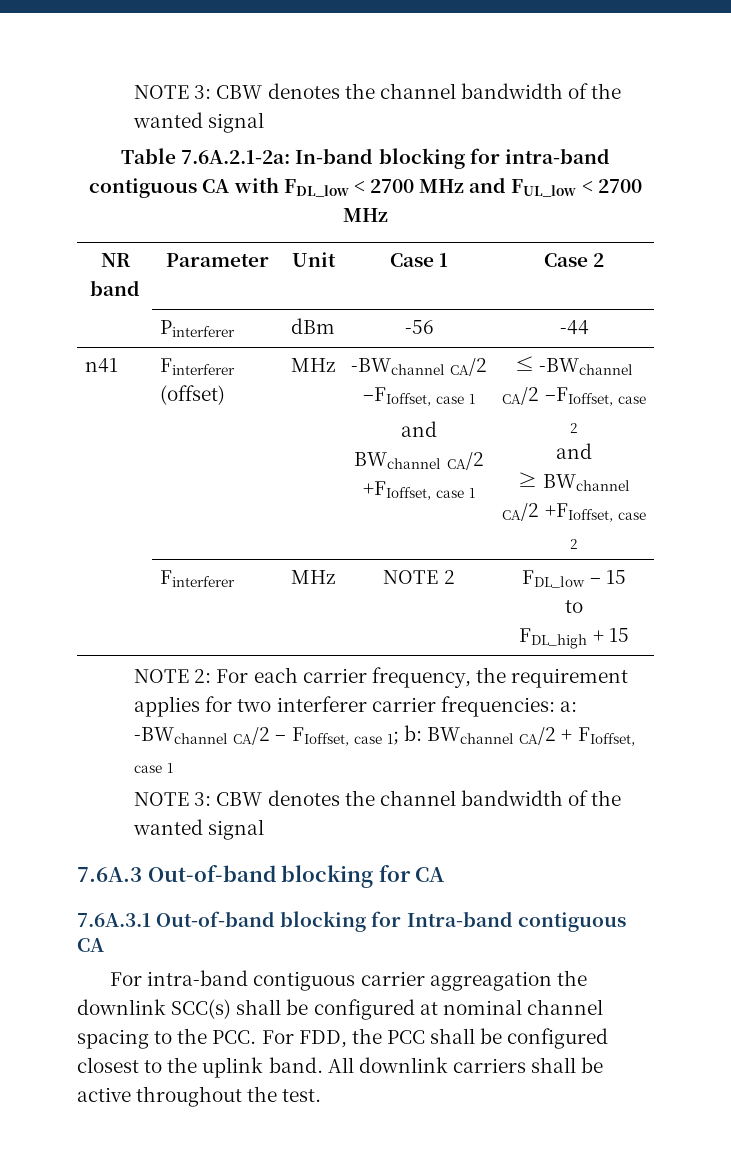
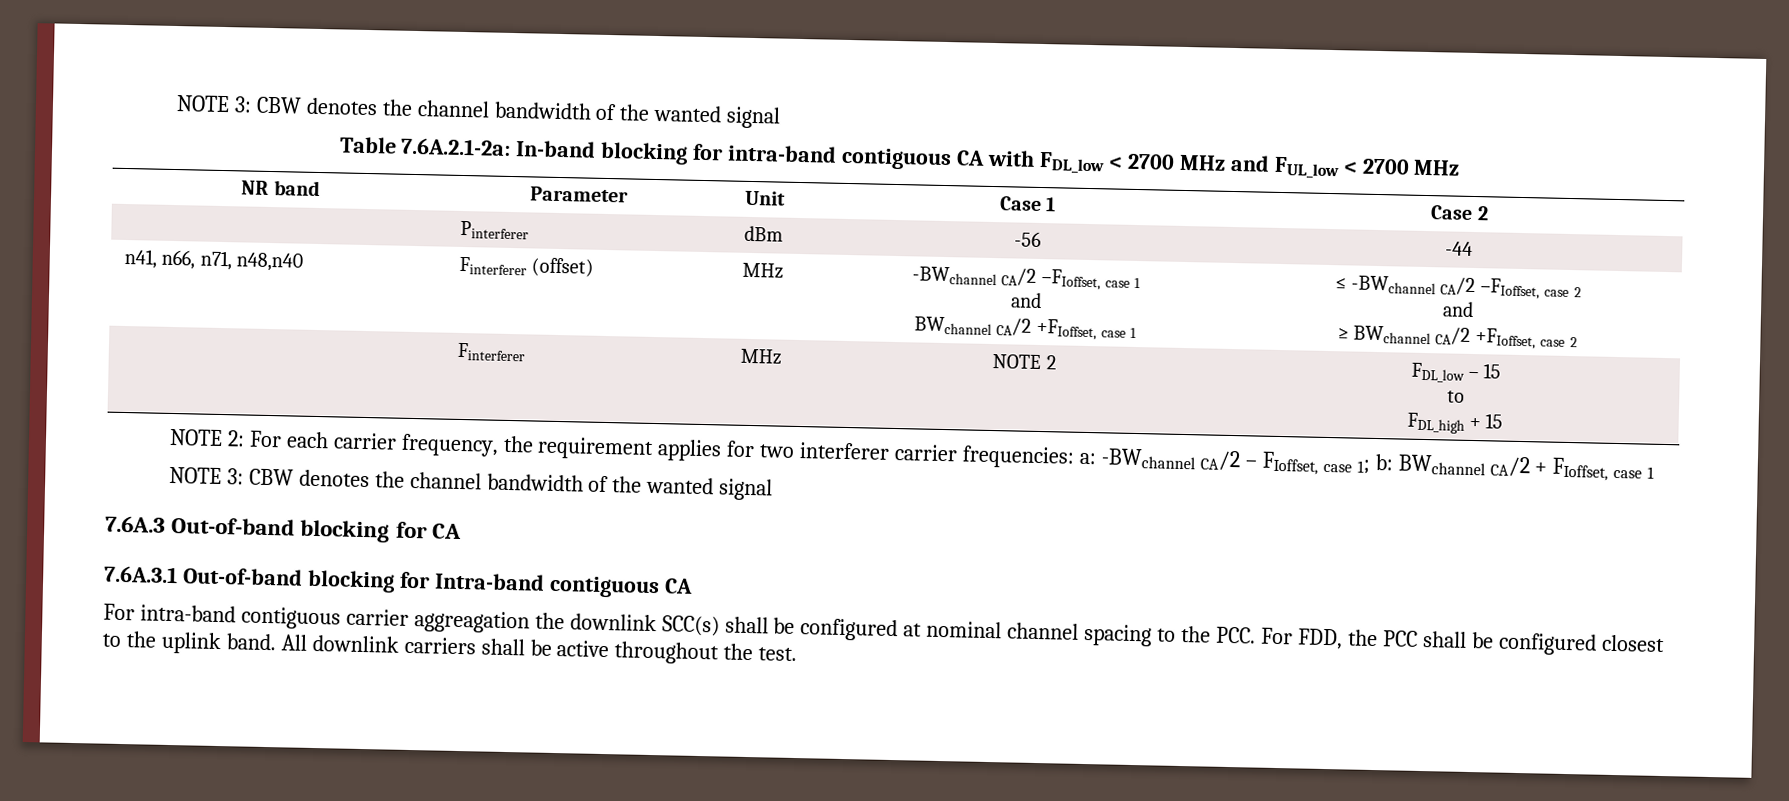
- n41 | Finterferer (offset) | MHz | -BWchannel CA/2 –FIoffset, case 1
+ n41, n66, n71, n48,n40 | Finterferer (offset) | MHz | -BWchannel CA/2 –FIoffset, case 1

